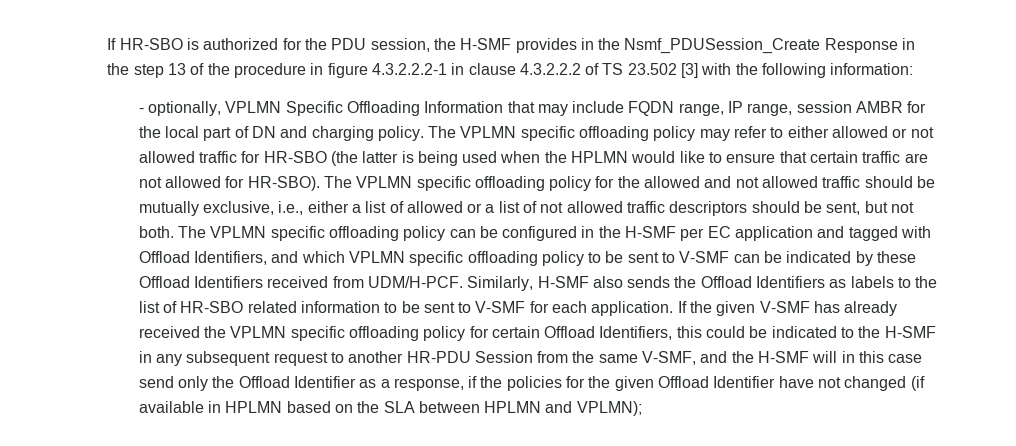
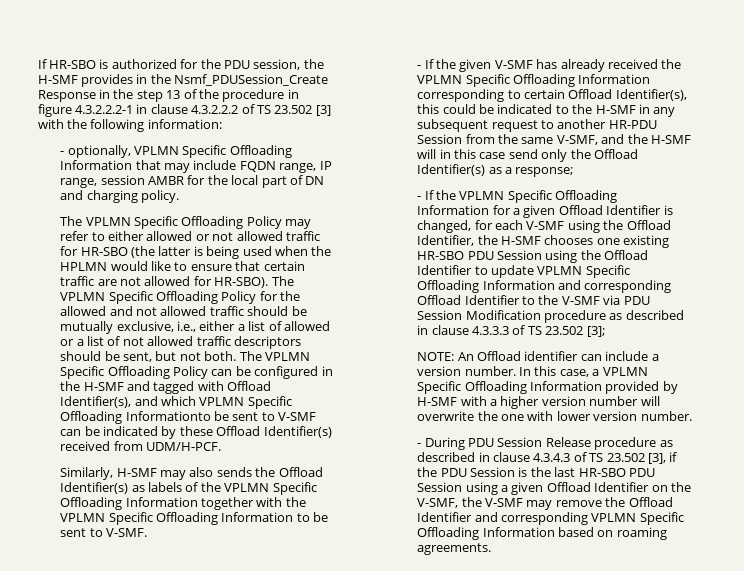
- - optionally, VPLMN Specific Offloading Information that may include FQDN range, IP range, session AMBR for the local part of DN and charging policy. The VPLMN specific offloading policy may refer to either allowed or not allowed traffic for HR-SBO (the latter is being used when the HPLMN would like to ensure that certain traffic are not allowed for HR-SBO).
+ - optionally, VPLMN Specific Offloading Information that may include FQDN range, IP range, session AMBR for the local part of DN and charging policy.
+ The VPLMN Specific Offloading Policy may refer to either allowed or not allowed traffic for HR-SBO (the latter is being used when the HPLMN would like to ensure that certain traffic are not allowed for HR-SBO).
- The VPLMN specific offloading policy for the allowed and not allowed traffic should be mutually exclusive, i.e., either a list of allowed or a list of not allowed traffic descriptors should be sent, but not both.
+ The VPLMN Specific Offloading Policy for the allowed and not allowed traffic should be mutually exclusive, i.e., either a list of allowed or a list of not allowed traffic descriptors should be sent, but not both.
- The VPLMN specific offloading policy can be configured in the H-SMF per EC application and tagged with Offload Identifiers, and which VPLMN specific offloading policy to be sent to V-SMF can be indicated by these Offload Identifiers received from UDM/H-PCF. Similarly, H-SMF also sends the Offload Identifiers as labels to the list of HR-SBO related information to be sent to V-SMF for each application. If the given V-SMF has already received the VPLMN specific offloading policy for certain Offload Identifiers, this could be indicated to the H-SMF in any subsequent request to another HR-PDU Session from the same V-SMF, and the H-SMF will in this case send only the Offload Identifier as a response, if the policies for the given Offload Identifier have not changed (if available in HPLMN based on the SLA between HPLMN and VPLMN);
+ The VPLMN Specific Offloading Policy can be configured in the H-SMF and tagged with Offload Identifier(s), and which VPLMN Specific Offloading Informationto be sent to V-SMF can be indicated by these Offload Identifier(s) received from UDM/H-PCF.
+ Similarly, H-SMF may also sends the Offload Identifier(s) as labels of the VPLMN Specific Offloading Information together with the VPLMN Specific Offloading Information to be sent to V-SMF.
+ - If the given V-SMF has already received the VPLMN Specific Offloading Information corresponding to certain Offload Identifier(s), this could be indicated to the H-SMF in any subsequent request to another HR-PDU Session from the same V-SMF, and the H-SMF will in this case send only the Offload Identifier(s) as a response;
+ - If the VPLMN Specific Offloading Information for a given Offload Identifier is changed, for each V-SMF using the Offload Identifier, the H-SMF chooses one existing HR-SBO PDU Session using the Offload Identifier to update VPLMN Specific Offloading Information and corresponding Offload Identifier to the V-SMF via PDU Session Modification procedure as described in clause 4.3.3.3 of TS 23.502 [3];
+ NOTE: An Offload identifier can include a version number. In this case, a VPLMN Specific Offloading Information provided by H-SMF with a higher version number will overwrite the one with lower version number.
+ - During PDU Session Release procedure as described in clause 4.3.4.3 of TS 23.502 [3], if the PDU Session is the last HR-SBO PDU Session using a given Offload Identifier on the V-SMF, the V-SMF may remove the Offload Identifier and corresponding VPLMN Specific Offloading Information based on roaming agreements.

